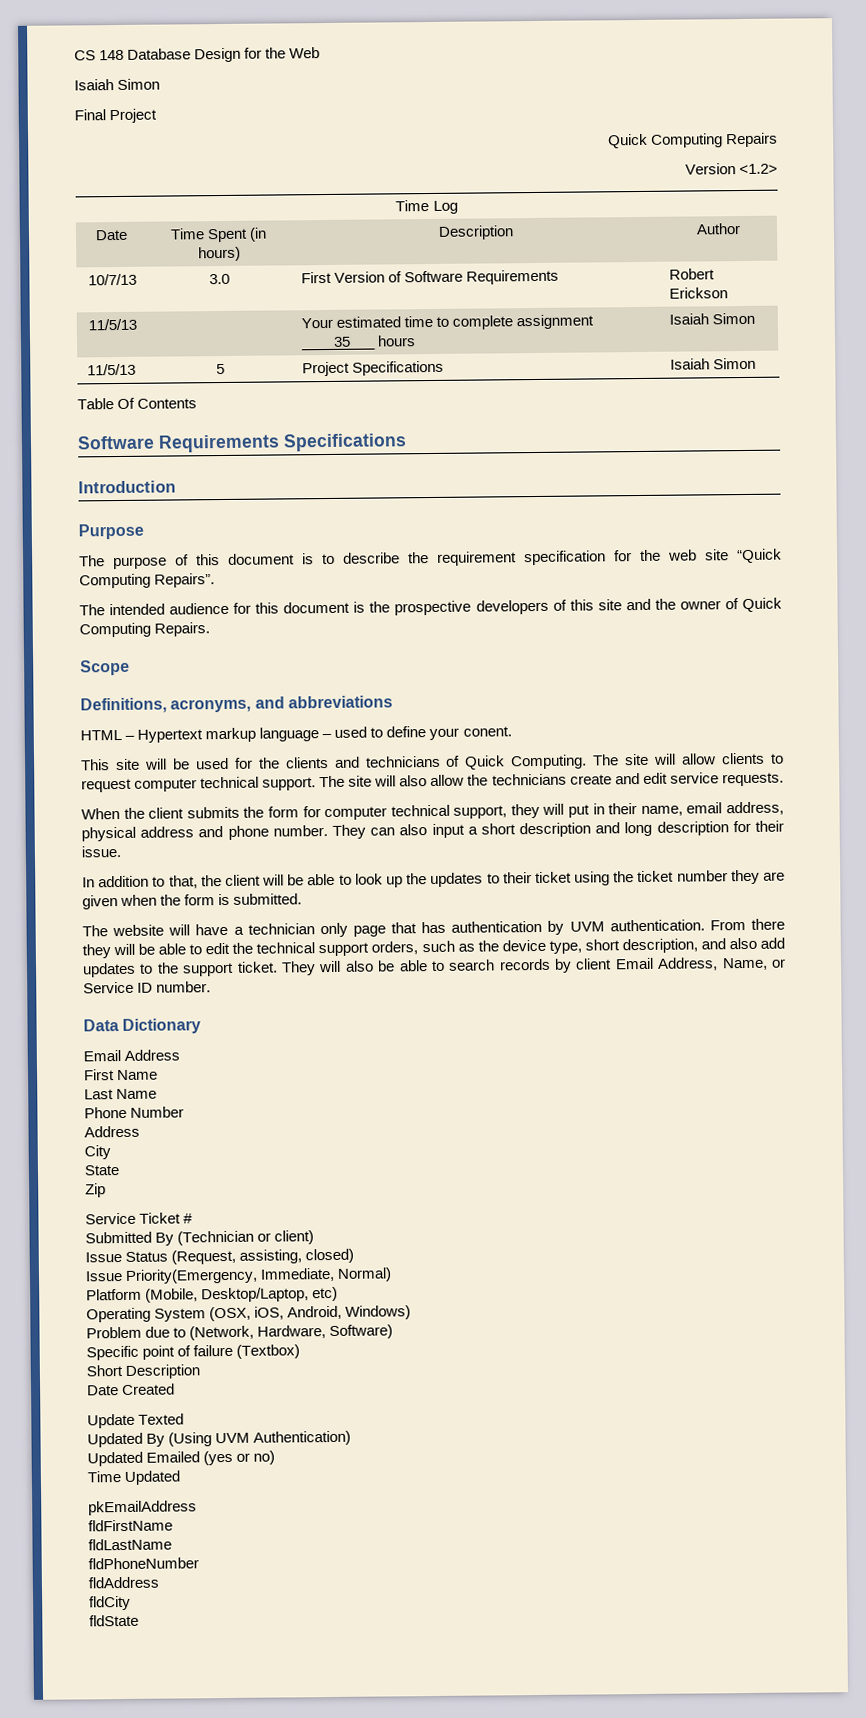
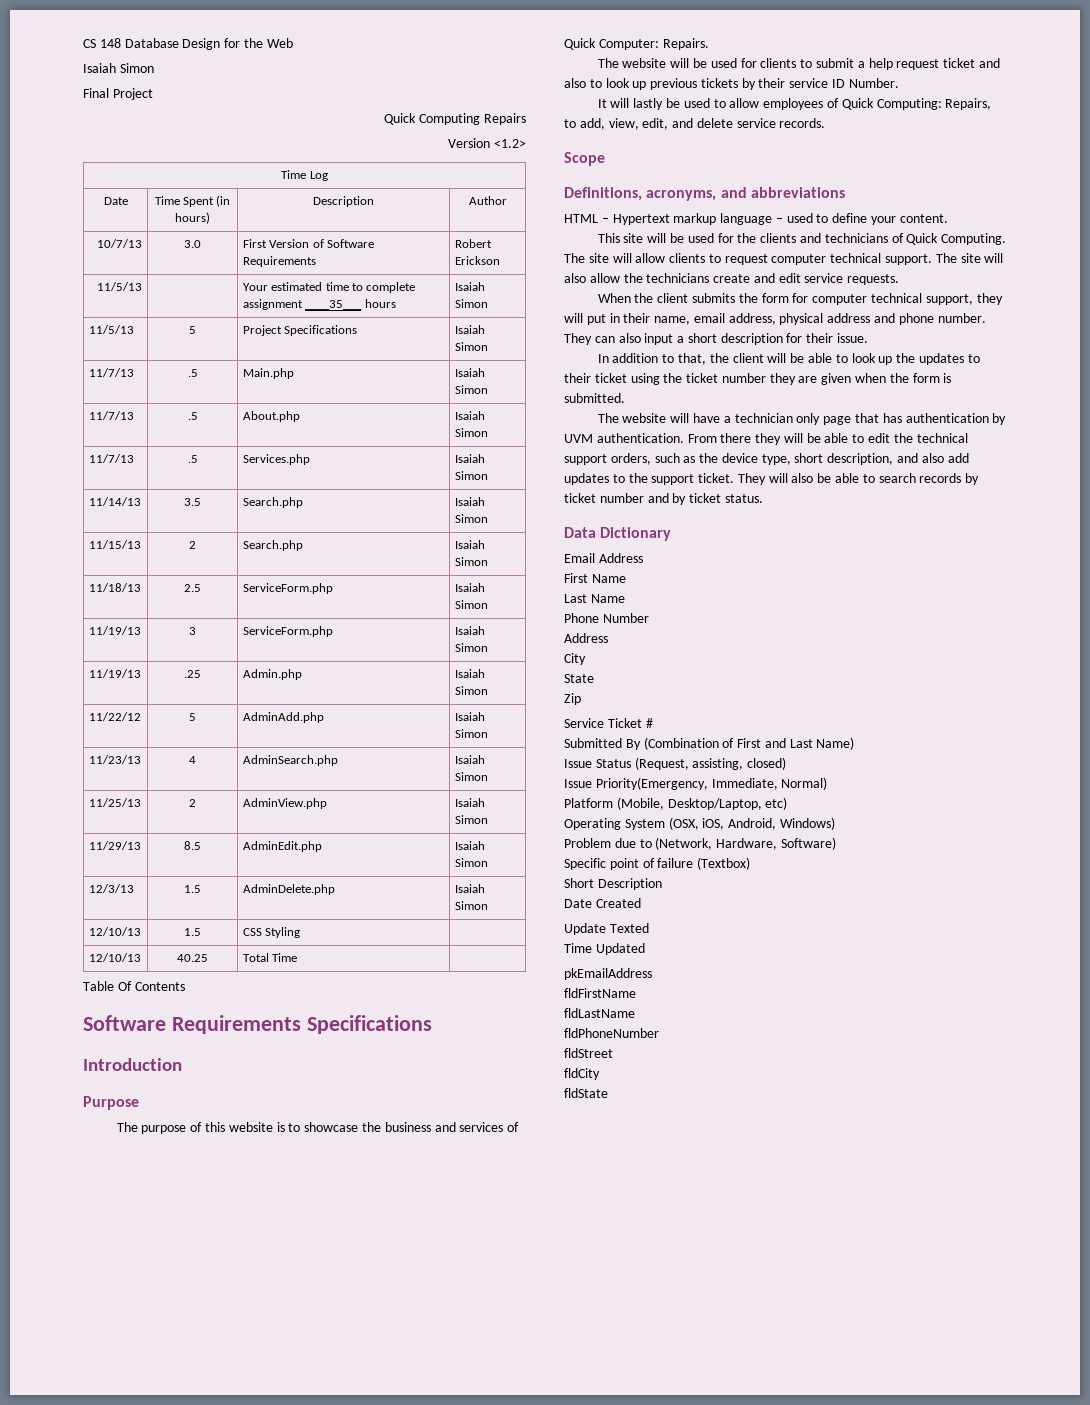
+ 11/7/13 | .5 | Main.php | Isaiah Simon
+ 11/7/13 | .5 | About.php | Isaiah Simon
+ 11/7/13 | .5 | Services.php | Isaiah Simon
+ 11/14/13 | 3.5 | Search.php | Isaiah Simon
+ 11/15/13 | 2 | Search.php | Isaiah Simon
+ 11/18/13 | 2.5 | ServiceForm.php | Isaiah Simon
+ 11/19/13 | 3 | ServiceForm.php | Isaiah Simon
+ 11/19/13 | .25 | Admin.php | Isaiah Simon
+ 11/22/12 | 5 | AdminAdd.php | Isaiah Simon
+ 11/23/13 | 4 | AdminSearch.php | Isaiah Simon
+ 11/25/13 | 2 | AdminView.php | Isaiah Simon
+ 11/29/13 | 8.5 | AdminEdit.php | Isaiah Simon
+ 12/3/13 | 1.5 | AdminDelete.php | Isaiah Simon
+ 12/10/13 | 1.5 | CSS Styling |
+ 12/10/13 | 40.25 | Total Time |
- The purpose of this document is to describe the requirement specification for the web site “Quick Computing Repairs”.
- The intended audience for this document is the prospective developers of this site and the owner of Quick Computing Repairs.
+ The purpose of this website is to showcase the business and services of Quick Computer: Repairs.
+ The website will be used for clients to submit a help request ticket and also to look up previous tickets by their service ID Number.
+ It will lastly be used to allow employees of Quick Computing: Repairs, to add, view, edit, and delete service records.
- HTML – Hypertext markup language – used to define your conent.
+ HTML – Hypertext markup language – used to define your content.
- They can also input a short description and long description for their issue.
+ They can also input a short description for their issue.
- They will also be able to search records by client Email Address, Name, or Service ID number.
+ They will also be able to search records by ticket number and by ticket status.
- Submitted By (Technician or client)
+ Submitted By (Combination of First and Last Name)
- Updated By (Using UVM Authentication)
- Updated Emailed (yes or no)
- fldAddress
+ fldStreet

